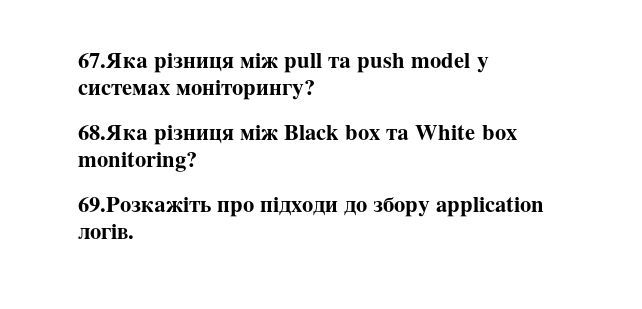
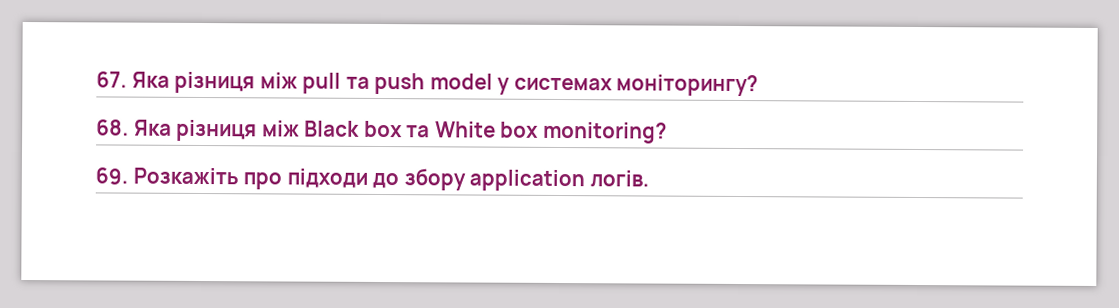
- 67.Яка різниця між pull та push model у системах моніторингу?
+ 67. Яка різниця між pull та push model у системах моніторингу?
- 68.Яка різниця між Black box та White box monitoring?
+ 68. Яка різниця між Black box та White box monitoring?
- 69.Розкажіть про підходи до збору application логів.
+ 69. Розкажіть про підходи до збору application логів.

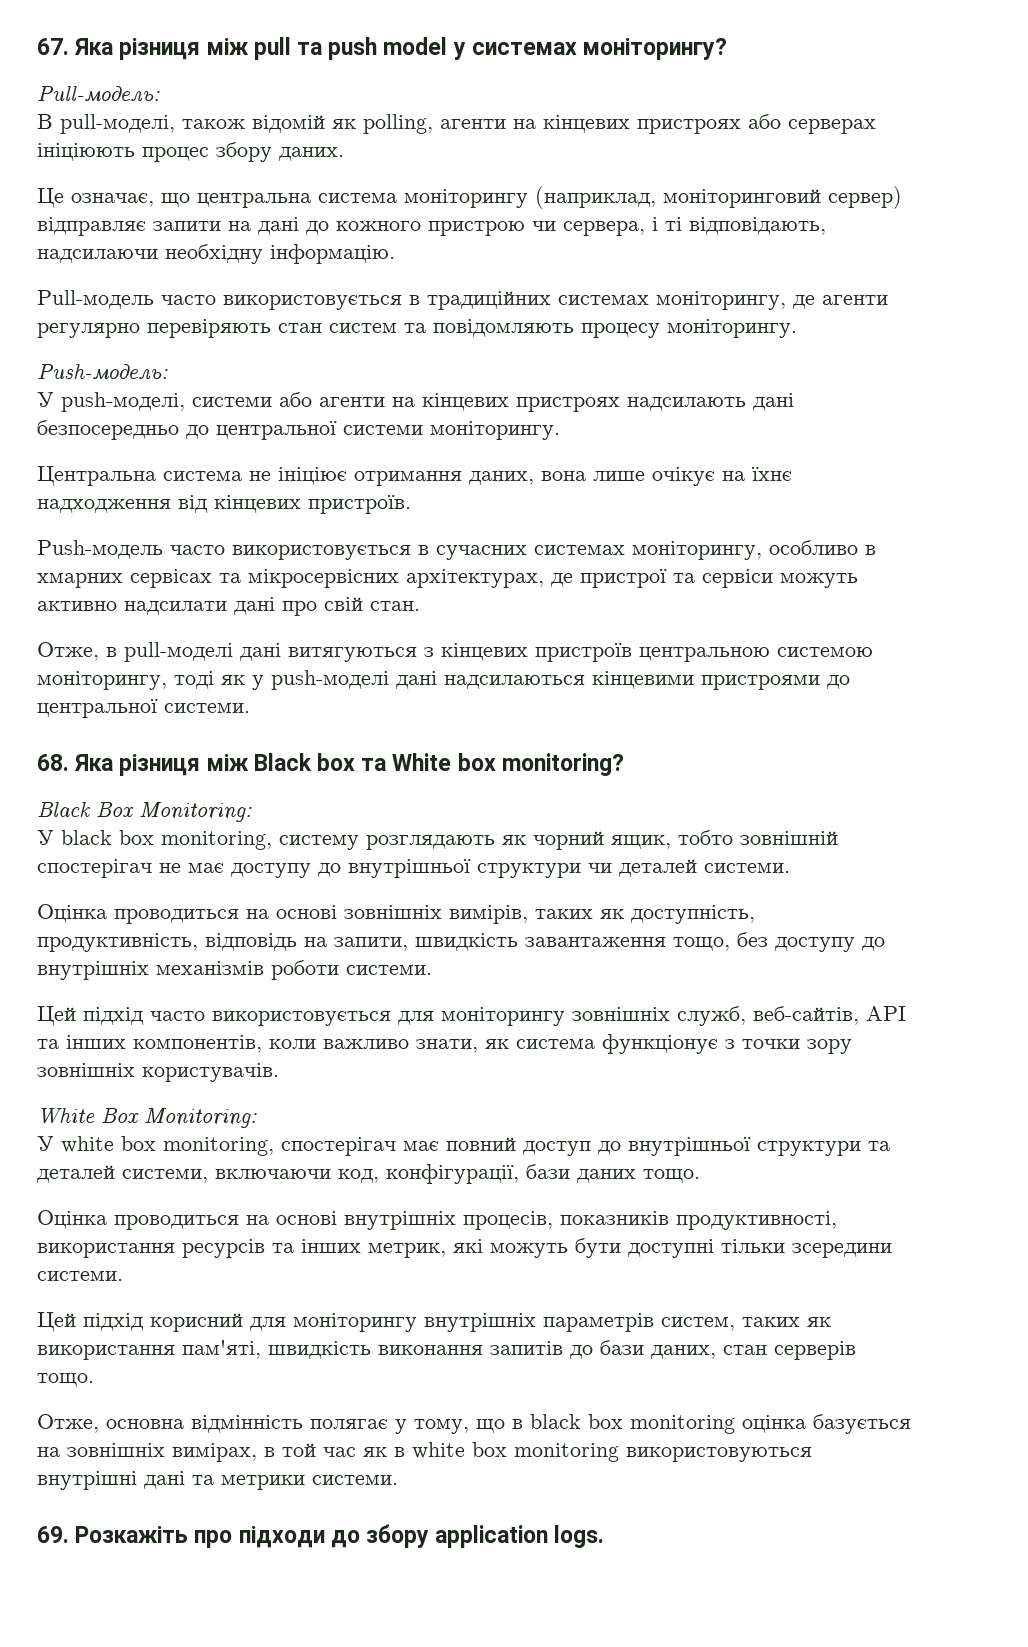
+ Pull-модель:
+ В pull-моделі, також відомій як polling, агенти на кінцевих пристроях або серверах ініціюють процес збору даних.
+ Це означає, що центральна система моніторингу (наприклад, моніторинговий сервер) відправляє запити на дані до кожного пристрою чи сервера, і ті відповідають, надсилаючи необхідну інформацію.
+ Pull-модель часто використовується в традиційних системах моніторингу, де агенти регулярно перевіряють стан систем та повідомляють процесу моніторингу.
+ Push-модель:
+ У push-моделі, системи або агенти на кінцевих пристроях надсилають дані безпосередньо до центральної системи моніторингу.
+ Центральна система не ініціює отримання даних, вона лише очікує на їхнє надходження від кінцевих пристроїв.
+ Push-модель часто використовується в сучасних системах моніторингу, особливо в хмарних сервісах та мікросервісних архітектурах, де пристрої та сервіси можуть активно надсилати дані про свій стан.
+ Отже, в pull-моделі дані витягуються з кінцевих пристроїв центральною системою моніторингу, тоді як у push-моделі дані надсилаються кінцевими пристроями до центральної системи.
+ Black Box Monitoring:
+ У black box monitoring, систему розглядають як чорний ящик, тобто зовнішній спостерігач не має доступу до внутрішньої структури чи деталей системи.
+ Оцінка проводиться на основі зовнішніх вимірів, таких як доступність, продуктивність, відповідь на запити, швидкість завантаження тощо, без доступу до внутрішніх механізмів роботи системи.
+ Цей підхід часто використовується для моніторингу зовнішніх служб, веб-сайтів, API та інших компонентів, коли важливо знати, як система функціонує з точки зору зовнішніх користувачів.
+ White Box Monitoring:
+ У white box monitoring, спостерігач має повний доступ до внутрішньої структури та деталей системи, включаючи код, конфігурації, бази даних тощо.
+ Оцінка проводиться на основі внутрішніх процесів, показників продуктивності, використання ресурсів та інших метрик, які можуть бути доступні тільки зсередини системи.
+ Цей підхід корисний для моніторингу внутрішніх параметрів систем, таких як використання пам'яті, швидкість виконання запитів до бази даних, стан серверів тощо.
+ Отже, основна відмінність полягає у тому, що в black box monitoring оцінка базується на зовнішніх вимірах, в той час як в white box monitoring використовуються внутрішні дані та метрики системи.
- 69. Розкажіть про підходи до збору application логів.
+ 69. Розкажіть про підходи до збору application logs.

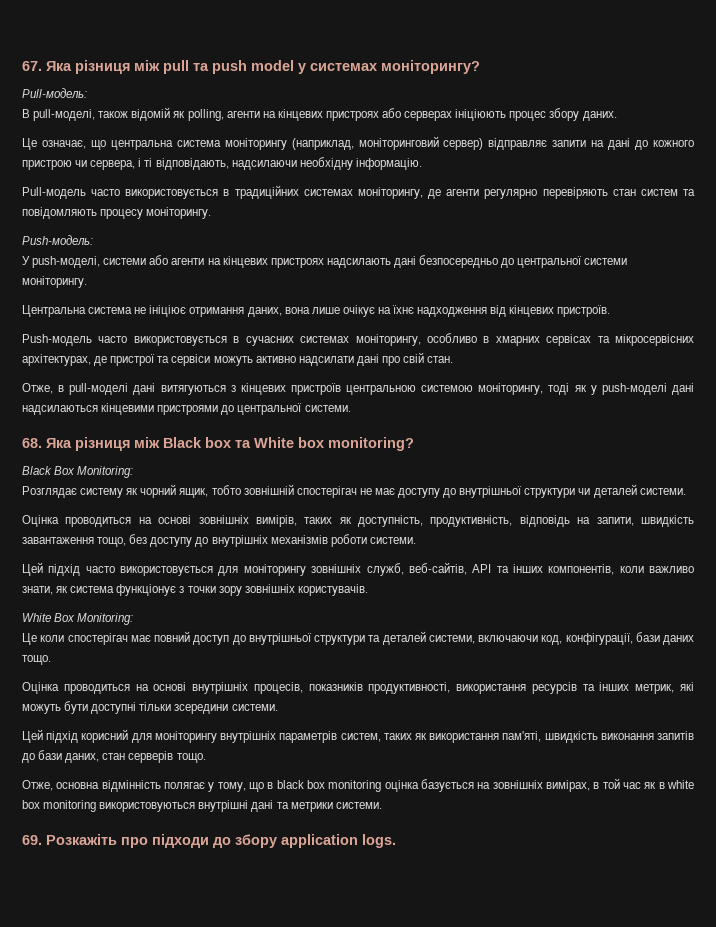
- У black box monitoring, систему розглядають як чорний ящик, тобто зовнішній спостерігач не має доступу до внутрішньої структури чи деталей системи.
+ Розглядає систему як чорний ящик, тобто зовнішній спостерігач не має доступу до внутрішньої структури чи деталей системи.
- У white box monitoring, спостерігач має повний доступ до внутрішньої структури та деталей системи, включаючи код, конфігурації, бази даних тощо.
+ Це коли спостерігач має повний доступ до внутрішньої структури та деталей системи, включаючи код, конфігурації, бази даних тощо.

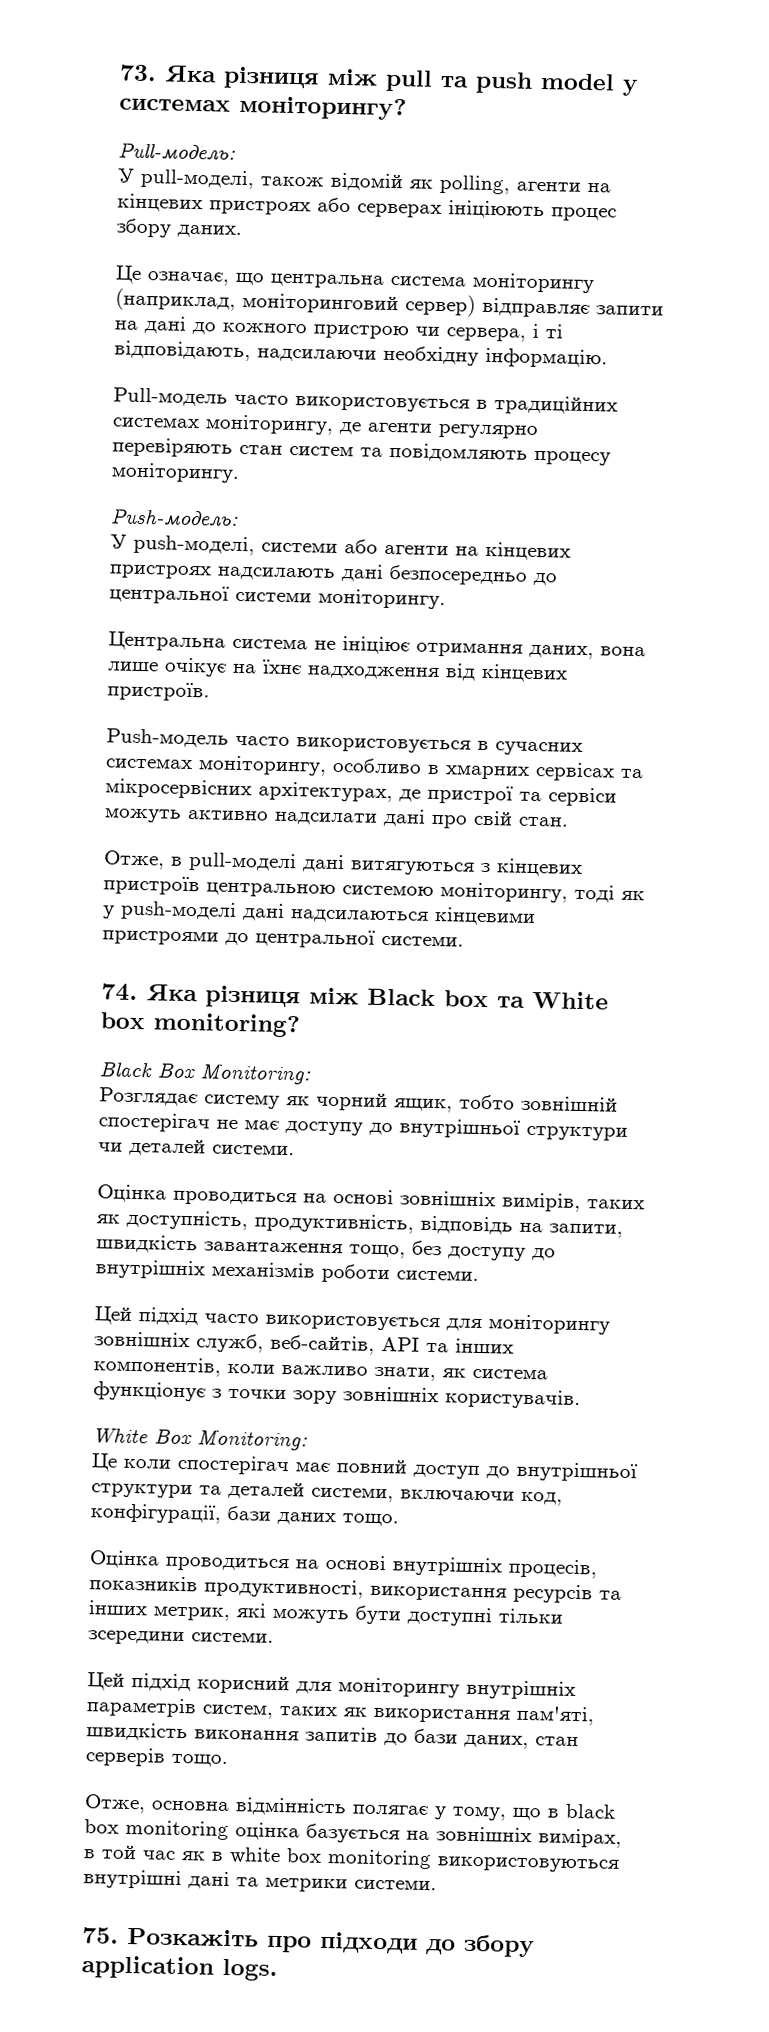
- 67. Яка різниця між pull та push model у системах моніторингу?
+ 73. Яка різниця між pull та push model у системах моніторингу?
- В pull-моделі, також відомій як polling, агенти на кінцевих пристроях або серверах ініціюють процес збору даних.
+ У pull-моделі, також відомій як polling, агенти на кінцевих пристроях або серверах ініціюють процес збору даних.
- 68. Яка різниця між Black box та White box monitoring?
+ 74. Яка різниця між Black box та White box monitoring?
- 69. Розкажіть про підходи до збору application logs.
+ 75. Розкажіть про підходи до збору application logs.

